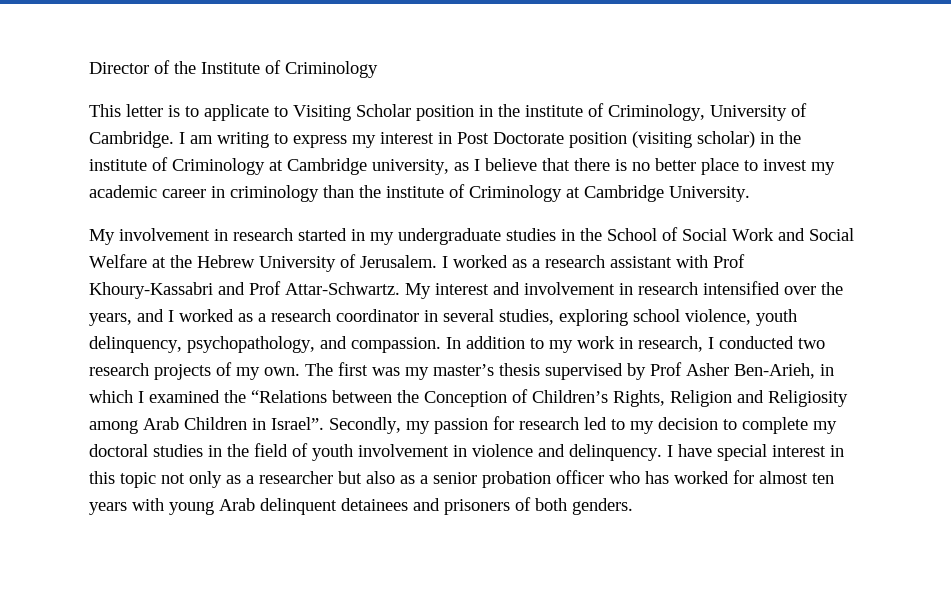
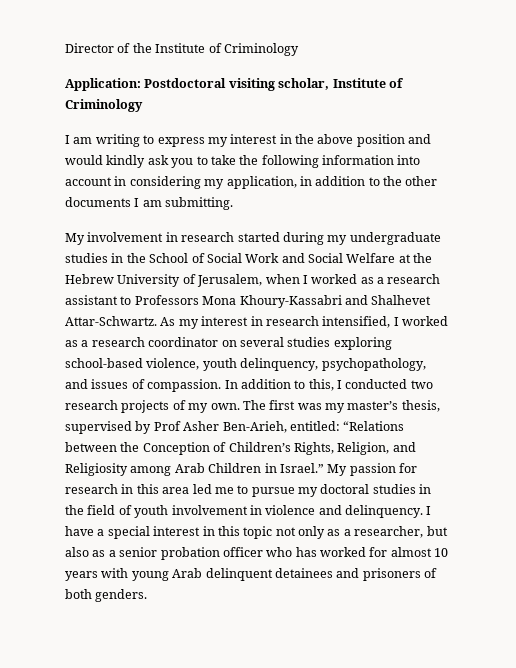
- This letter is to applicate to Visiting Scholar position in the institute of Criminology, University of Cambridge. I am writing to express my interest in Post Doctorate position (visiting scholar) in the institute of Criminology at Cambridge university, as I believe that there is no better place to invest my academic career in criminology than the institute of Criminology at Cambridge University.
+ Application: Postdoctoral visiting scholar, Institute of Criminology
+ I am writing to express my interest in the above position and would kindly ask you to take the following information into account in considering my application, in addition to the other documents I am submitting.
- My involvement in research started in my undergraduate studies in the School of Social Work and Social Welfare at the Hebrew University of Jerusalem. I worked as a research assistant with Prof Khoury-Kassabri and Prof Attar-Schwartz. My interest and involvement in research intensified over the years, and I worked as a research coordinator in several studies, exploring school violence, youth delinquency, psychopathology, and compassion.
+ My involvement in research started during my undergraduate studies in the School of Social Work and Social Welfare at the Hebrew University of Jerusalem, when I worked as a research assistant to Professors Mona Khoury-Kassabri and Shalhevet Attar-Schwartz. As my interest in research intensified, I worked as a research coordinator on several studies exploring school-based violence, youth delinquency, psychopathology, and issues of compassion.
- In addition to my work in research, I conducted two research projects of my own.
+ In addition to this, I conducted two research projects of my own.
- The first was my master’s thesis supervised by Prof Asher Ben-Arieh, in which I examined the “Relations between the Conception of Children’s Rights, Religion and Religiosity among Arab Children in Israel”. Secondly, my passion for research led to my decision to complete my doctoral studies in the field of youth involvement in violence and delinquency.
+ The first was my master’s thesis, supervised by Prof Asher Ben-Arieh, entitled: “Relations between the Conception of Children’s Rights, Religion, and Religiosity among Arab Children in Israel.” My passion for research in this area led me to pursue my doctoral studies in the field of youth involvement in violence and delinquency.
- I have special interest in this topic not only as a researcher but also as a senior probation officer who has worked for almost ten years with young Arab delinquent detainees and prisoners of both genders.
+ I have a special interest in this topic not only as a researcher, but also as a senior probation officer who has worked for almost 10 years with young Arab delinquent detainees and prisoners of both genders.

